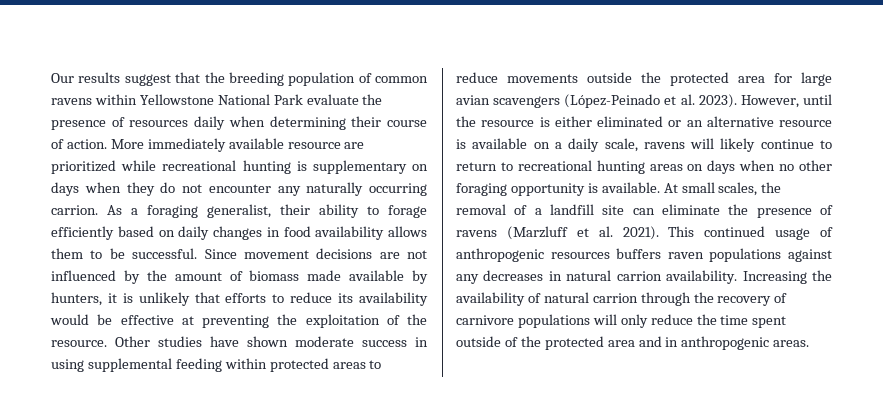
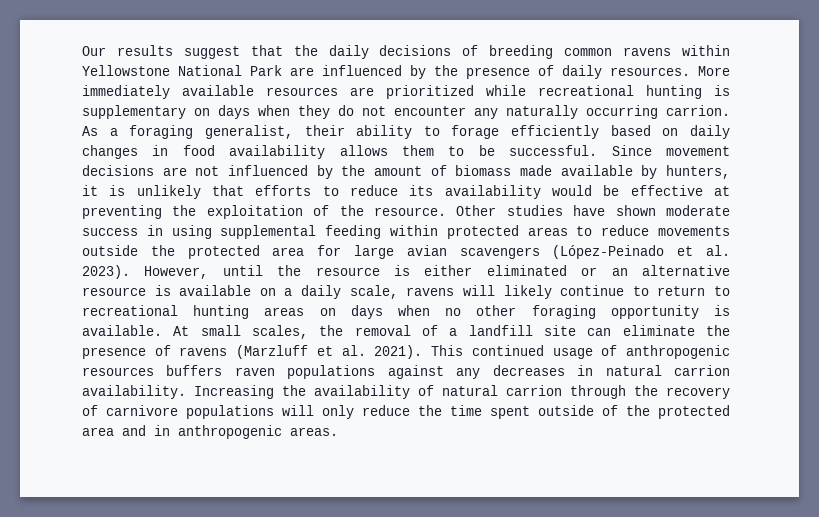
- Our results suggest that the breeding population of common ravens within Yellowstone National Park evaluate the presence of resources daily when determining their course of action.
+ Our results suggest that the daily decisions of breeding common ravens within Yellowstone National Park are influenced by the presence of daily resources.
- More immediately available resource are prioritized while recreational hunting is supplementary on days when they do not encounter any naturally occurring carrion.
+ More immediately available resources are prioritized while recreational hunting is supplementary on days when they do not encounter any naturally occurring carrion.

